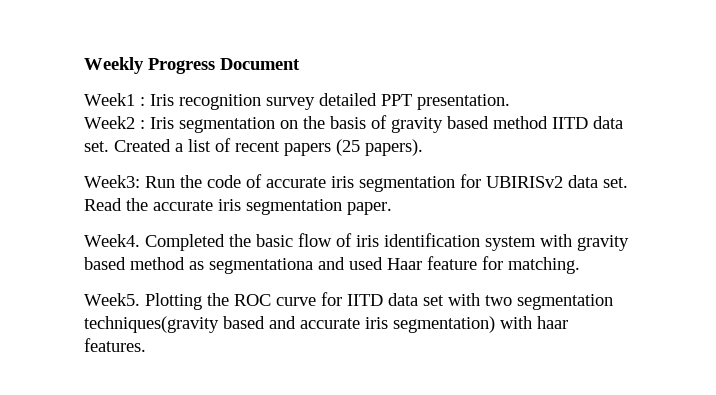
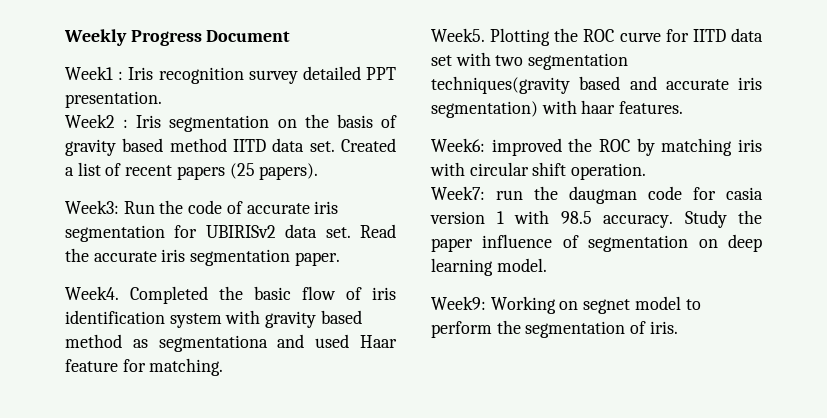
+ Week6: improved the ROC by matching iris with circular shift operation.
+ Week7: run the daugman code for casia version 1 with 98.5 accuracy. Study the paper influence of segmentation on deep learning model.
+ Week9: Working on segnet model to perform the segmentation of iris.

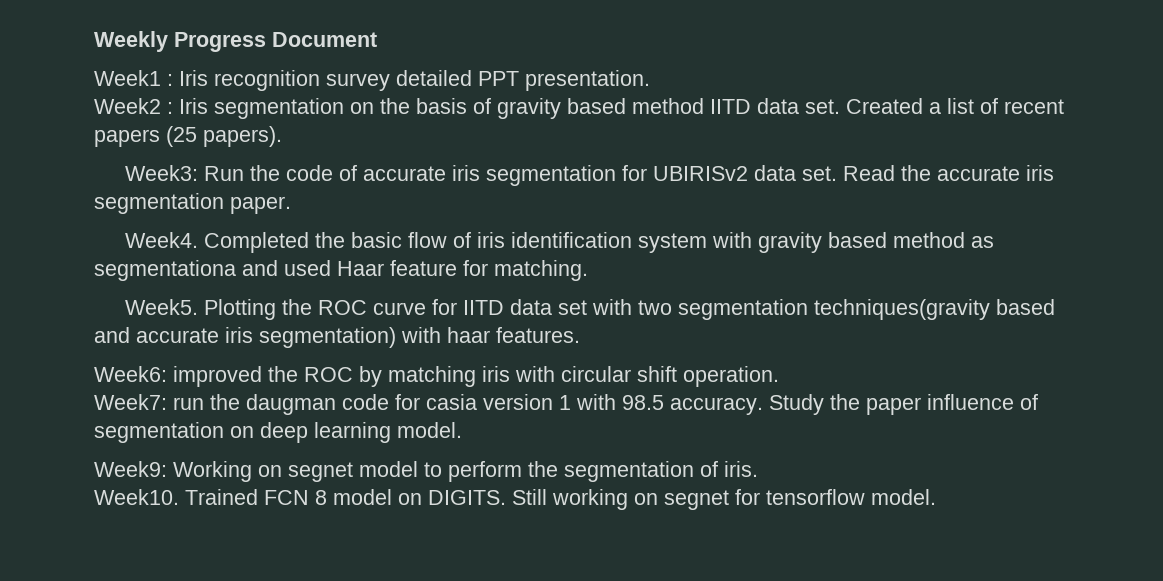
+ Week10. Trained FCN 8 model on DIGITS. Still working on segnet for tensorflow model.

